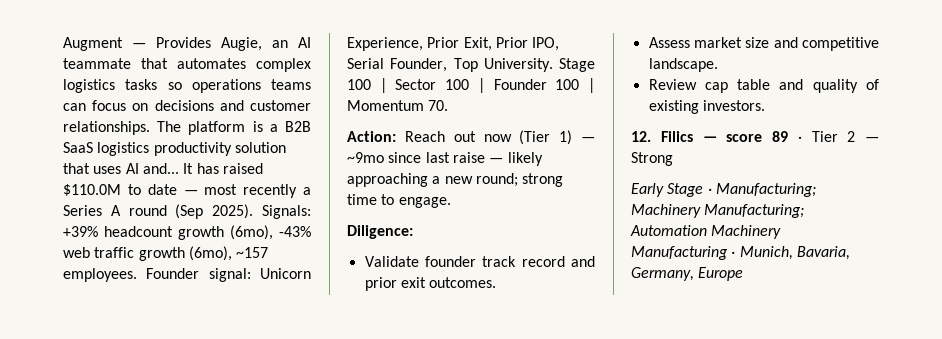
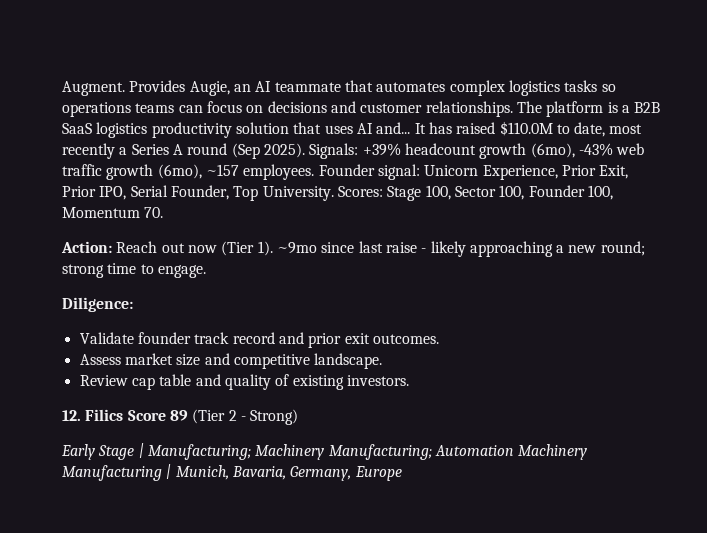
- Augment — Provides Augie, an AI teammate that automates complex logistics tasks so operations teams can focus on decisions and customer relationships.
+ Augment. Provides Augie, an AI teammate that automates complex logistics tasks so operations teams can focus on decisions and customer relationships.
- It has raised $110.0M to date — most recently a Series A round (Sep 2025).
+ It has raised $110.0M to date, most recently a Series A round (Sep 2025).
- Stage 100 | Sector 100 | Founder 100 | Momentum 70.
+ Scores: Stage 100, Sector 100, Founder 100, Momentum 70.
- Action: Reach out now (Tier 1) — ~9mo since last raise — likely approaching a new round; strong time to engage.
+ Action: Reach out now (Tier 1). ~9mo since last raise - likely approaching a new round; strong time to engage.
- 12. Filics — score 89 · Tier 2 — Strong
+ 12. Filics Score 89 (Tier 2 - Strong)
- Early Stage · Manufacturing; Machinery Manufacturing; Automation Machinery Manufacturing · Munich, Bavaria, Germany, Europe
+ Early Stage | Manufacturing; Machinery Manufacturing; Automation Machinery Manufacturing | Munich, Bavaria, Germany, Europe

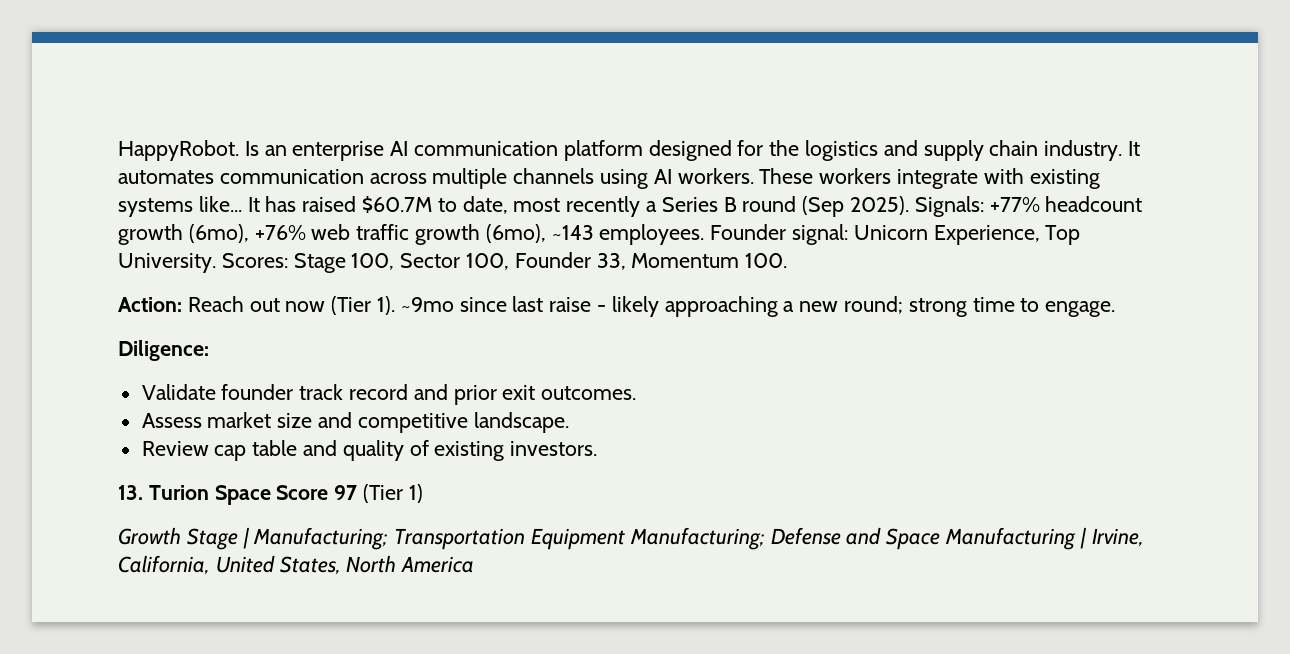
- Augment. Provides Augie, an AI teammate that automates complex logistics tasks so operations teams can focus on decisions and customer relationships. The platform is a B2B SaaS logistics productivity solution that uses AI and...
+ HappyRobot. Is an enterprise AI communication platform designed for the logistics and supply chain industry. It automates communication across multiple channels using AI workers. These workers integrate with existing systems like...
- It has raised $110.0M to date, most recently a Series A round (Sep 2025).
+ It has raised $60.7M to date, most recently a Series B round (Sep 2025).
- Signals: +39% headcount growth (6mo), -43% web traffic growth (6mo), ~157 employees.
+ Signals: +77% headcount growth (6mo), +76% web traffic growth (6mo), ~143 employees.
- Founder signal: Unicorn Experience, Prior Exit, Prior IPO, Serial Founder, Top University.
+ Founder signal: Unicorn Experience, Top University.
- Scores: Stage 100, Sector 100, Founder 100, Momentum 70.
+ Scores: Stage 100, Sector 100, Founder 33, Momentum 100.
- 12. Filics Score 89 (Tier 2 - Strong)
- Early Stage | Manufacturing; Machinery Manufacturing; Automation Machinery Manufacturing | Munich, Bavaria, Germany, Europe
+ 13. Turion Space Score 97 (Tier 1)
+ Growth Stage | Manufacturing; Transportation Equipment Manufacturing; Defense and Space Manufacturing | Irvine, California, United States, North America

